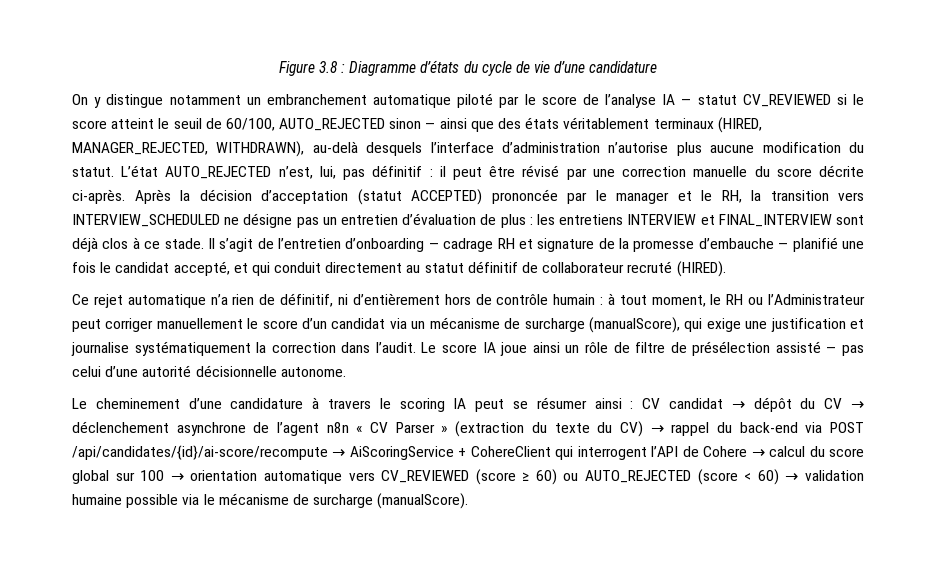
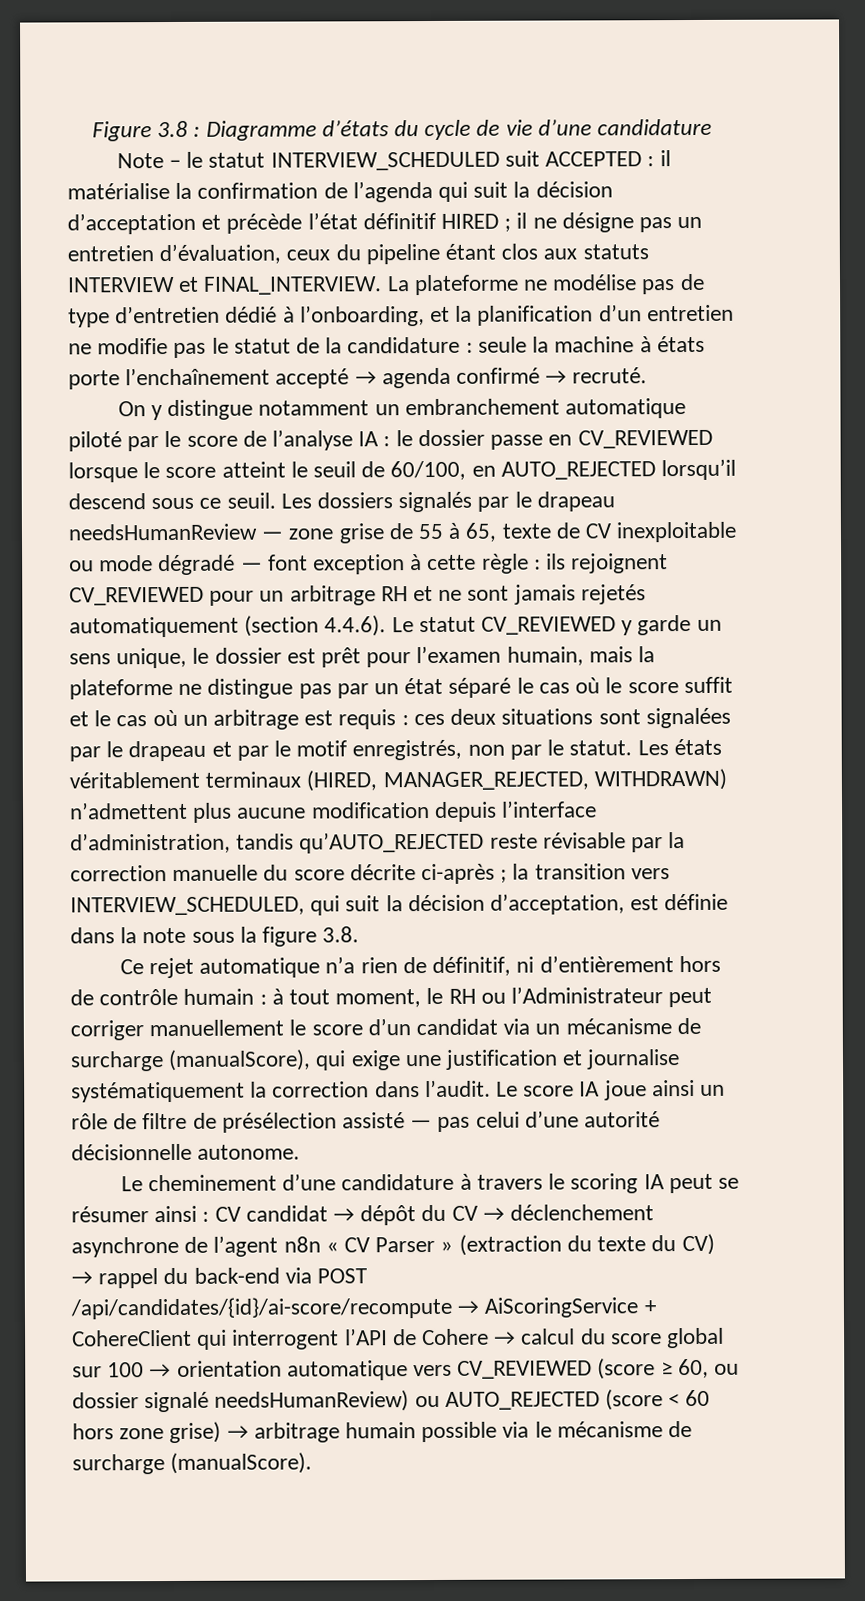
+ Note – le statut INTERVIEW_SCHEDULED suit ACCEPTED : il matérialise la confirmation de l’agenda qui suit la décision d’acceptation et précède l’état définitif HIRED ; il ne désigne pas un entretien d’évaluation, ceux du pipeline étant clos aux statuts INTERVIEW et FINAL_INTERVIEW. La plateforme ne modélise pas de type d’entretien dédié à l’onboarding, et la planification d’un entretien ne modifie pas le statut de la candidature : seule la machine à états porte l’enchaînement accepté → agenda confirmé → recruté.
- On y distingue notamment un embranchement automatique piloté par le score de l’analyse IA — statut CV_REVIEWED si le score atteint le seuil de 60/100, AUTO_REJECTED sinon — ainsi que des états véritablement terminaux (HIRED, MANAGER_REJECTED, WITHDRAWN), au-delà desquels l’interface d’administration n’autorise plus aucune modification du statut. L’état AUTO_REJECTED n’est, lui, pas définitif : il peut être révisé par une correction manuelle du score décrite ci-après. Après la décision d’acceptation (statut ACCEPTED) prononcée par le manager et le RH, la transition vers INTERVIEW_SCHEDULED ne désigne pas un entretien d’évaluation de plus : les entretiens INTERVIEW et FINAL_INTERVIEW sont déjà clos à ce stade. Il s’agit de l’entretien d’onboarding — cadrage RH et signature de la promesse d’embauche — planifié une fois le candidat accepté, et qui conduit directement au statut définitif de collaborateur recruté (HIRED).
+ On y distingue notamment un embranchement automatique piloté par le score de l’analyse IA : le dossier passe en CV_REVIEWED lorsque le score atteint le seuil de 60/100, en AUTO_REJECTED lorsqu’il descend sous ce seuil. Les dossiers signalés par le drapeau needsHumanReview — zone grise de 55 à 65, texte de CV inexploitable ou mode dégradé — font exception à cette règle : ils rejoignent CV_REVIEWED pour un arbitrage RH et ne sont jamais rejetés automatiquement (section 4.4.6). Le statut CV_REVIEWED y garde un sens unique, le dossier est prêt pour l’examen humain, mais la plateforme ne distingue pas par un état séparé le cas où le score suffit et le cas où un arbitrage est requis : ces deux situations sont signalées par le drapeau et par le motif enregistrés, non par le statut. Les états véritablement terminaux (HIRED, MANAGER_REJECTED, WITHDRAWN) n’admettent plus aucune modification depuis l’interface d’administration, tandis qu’AUTO_REJECTED reste révisable par la correction manuelle du score décrite ci-après ; la transition vers INTERVIEW_SCHEDULED, qui suit la décision d’acceptation, est définie dans la note sous la figure 3.8.
- CV candidat → dépôt du CV → déclenchement asynchrone de l’agent n8n « CV Parser » (extraction du texte du CV) → rappel du back-end via POST /api/candidates/{id}/ai-score/recompute → AiScoringService + CohereClient qui interrogent l’API de Cohere → calcul du score global sur 100 → orientation automatique vers CV_REVIEWED (score ≥ 60) ou AUTO_REJECTED (score < 60) → validation humaine possible via le mécanisme de surcharge (manualScore).
+ CV candidat → dépôt du CV → déclenchement asynchrone de l’agent n8n « CV Parser » (extraction du texte du CV) → rappel du back-end via POST /api/candidates/{id}/ai-score/recompute → AiScoringService + CohereClient qui interrogent l’API de Cohere → calcul du score global sur 100 → orientation automatique vers CV_REVIEWED (score ≥ 60, ou dossier signalé needsHumanReview) ou AUTO_REJECTED (score < 60 hors zone grise) → arbitrage humain possible via le mécanisme de surcharge (manualScore).

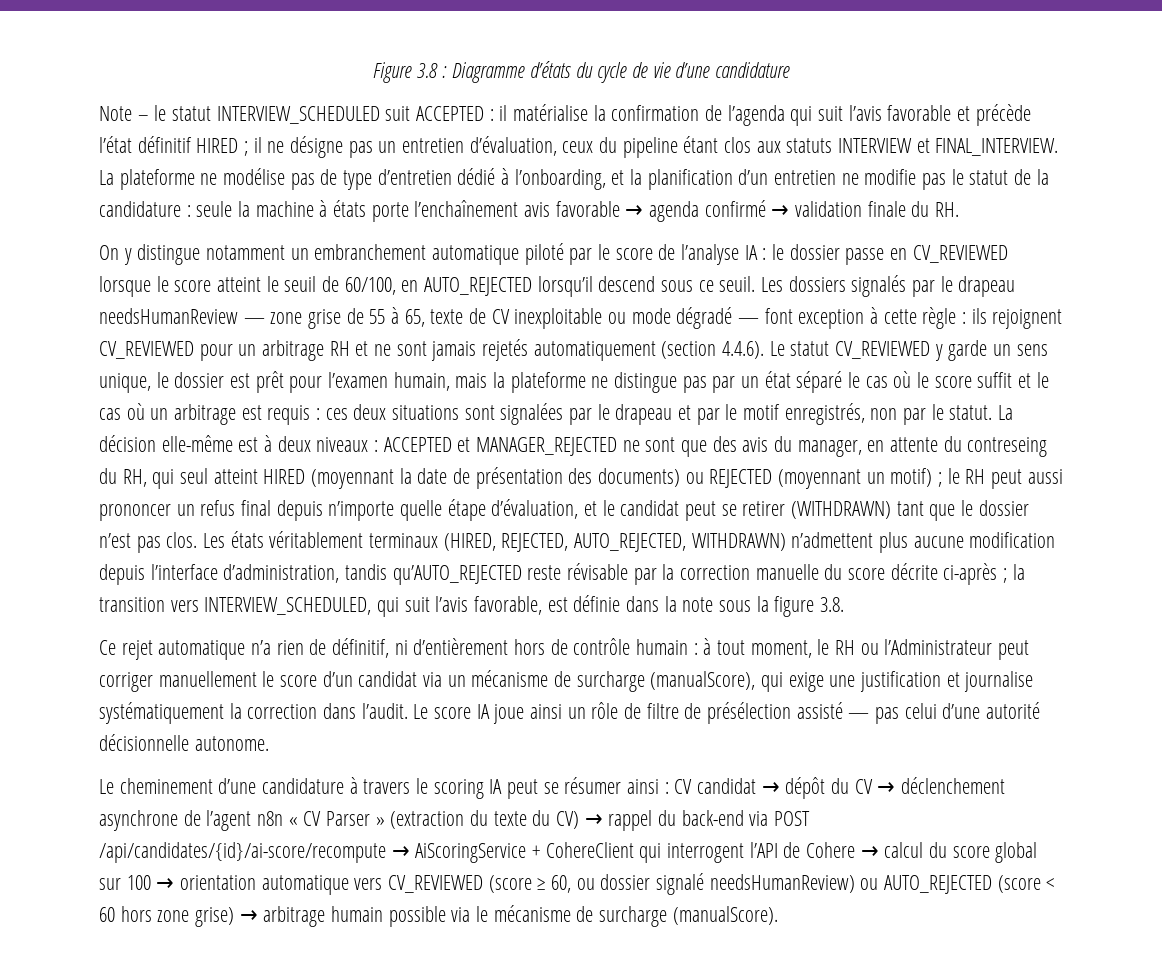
- Note – le statut INTERVIEW_SCHEDULED suit ACCEPTED : il matérialise la confirmation de l’agenda qui suit la décision d’acceptation et précède l’état définitif HIRED ; il ne désigne pas un entretien d’évaluation, ceux du pipeline étant clos aux statuts INTERVIEW et FINAL_INTERVIEW.
+ Note – le statut INTERVIEW_SCHEDULED suit ACCEPTED : il matérialise la confirmation de l’agenda qui suit l’avis favorable et précède l’état définitif HIRED ; il ne désigne pas un entretien d’évaluation, ceux du pipeline étant clos aux statuts INTERVIEW et FINAL_INTERVIEW.
- La plateforme ne modélise pas de type d’entretien dédié à l’onboarding, et la planification d’un entretien ne modifie pas le statut de la candidature : seule la machine à états porte l’enchaînement accepté → agenda confirmé → recruté.
+ La plateforme ne modélise pas de type d’entretien dédié à l’onboarding, et la planification d’un entretien ne modifie pas le statut de la candidature : seule la machine à états porte l’enchaînement avis favorable → agenda confirmé → validation finale du RH.
+ La décision elle-même est à deux niveaux : ACCEPTED et MANAGER_REJECTED ne sont que des avis du manager, en attente du contreseing du RH, qui seul atteint HIRED (moyennant la date de présentation des documents) ou REJECTED (moyennant un motif) ; le RH peut aussi prononcer un refus final depuis n’importe quelle étape d’évaluation, et le candidat peut se retirer (WITHDRAWN) tant que le dossier n’est pas clos.
- Les états véritablement terminaux (HIRED, MANAGER_REJECTED, WITHDRAWN) n’admettent plus aucune modification depuis l’interface d’administration, tandis qu’AUTO_REJECTED reste révisable par la correction manuelle du score décrite ci-après ; la transition vers INTERVIEW_SCHEDULED, qui suit la décision d’acceptation, est définie dans la note sous la figure 3.8.
+ Les états véritablement terminaux (HIRED, REJECTED, AUTO_REJECTED, WITHDRAWN) n’admettent plus aucune modification depuis l’interface d’administration, tandis qu’AUTO_REJECTED reste révisable par la correction manuelle du score décrite ci-après ; la transition vers INTERVIEW_SCHEDULED, qui suit l’avis favorable, est définie dans la note sous la figure 3.8.

